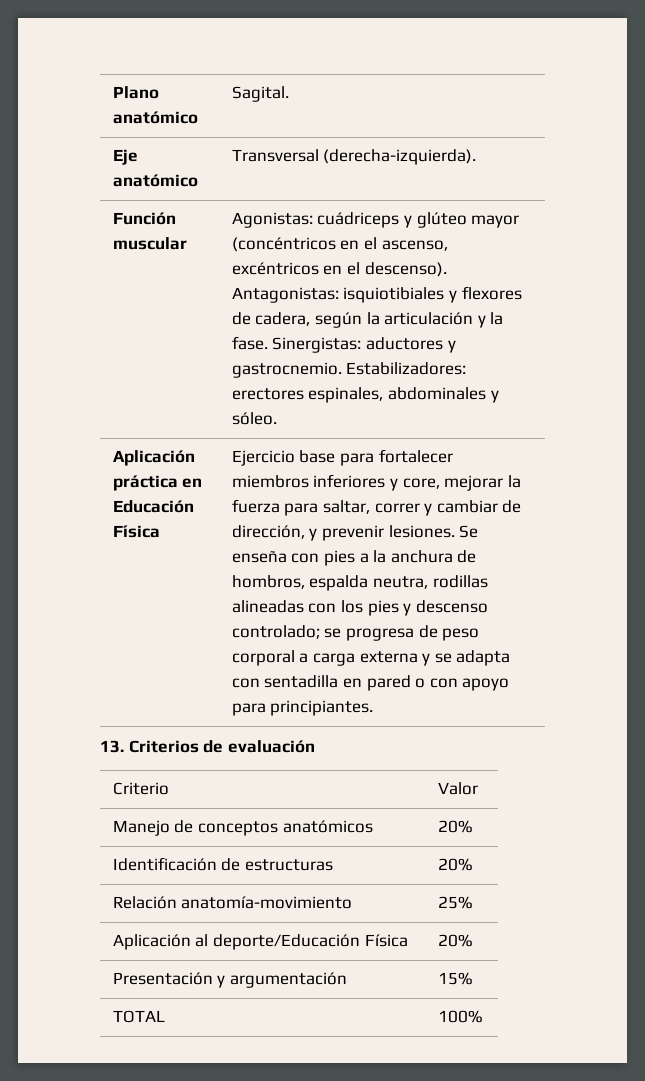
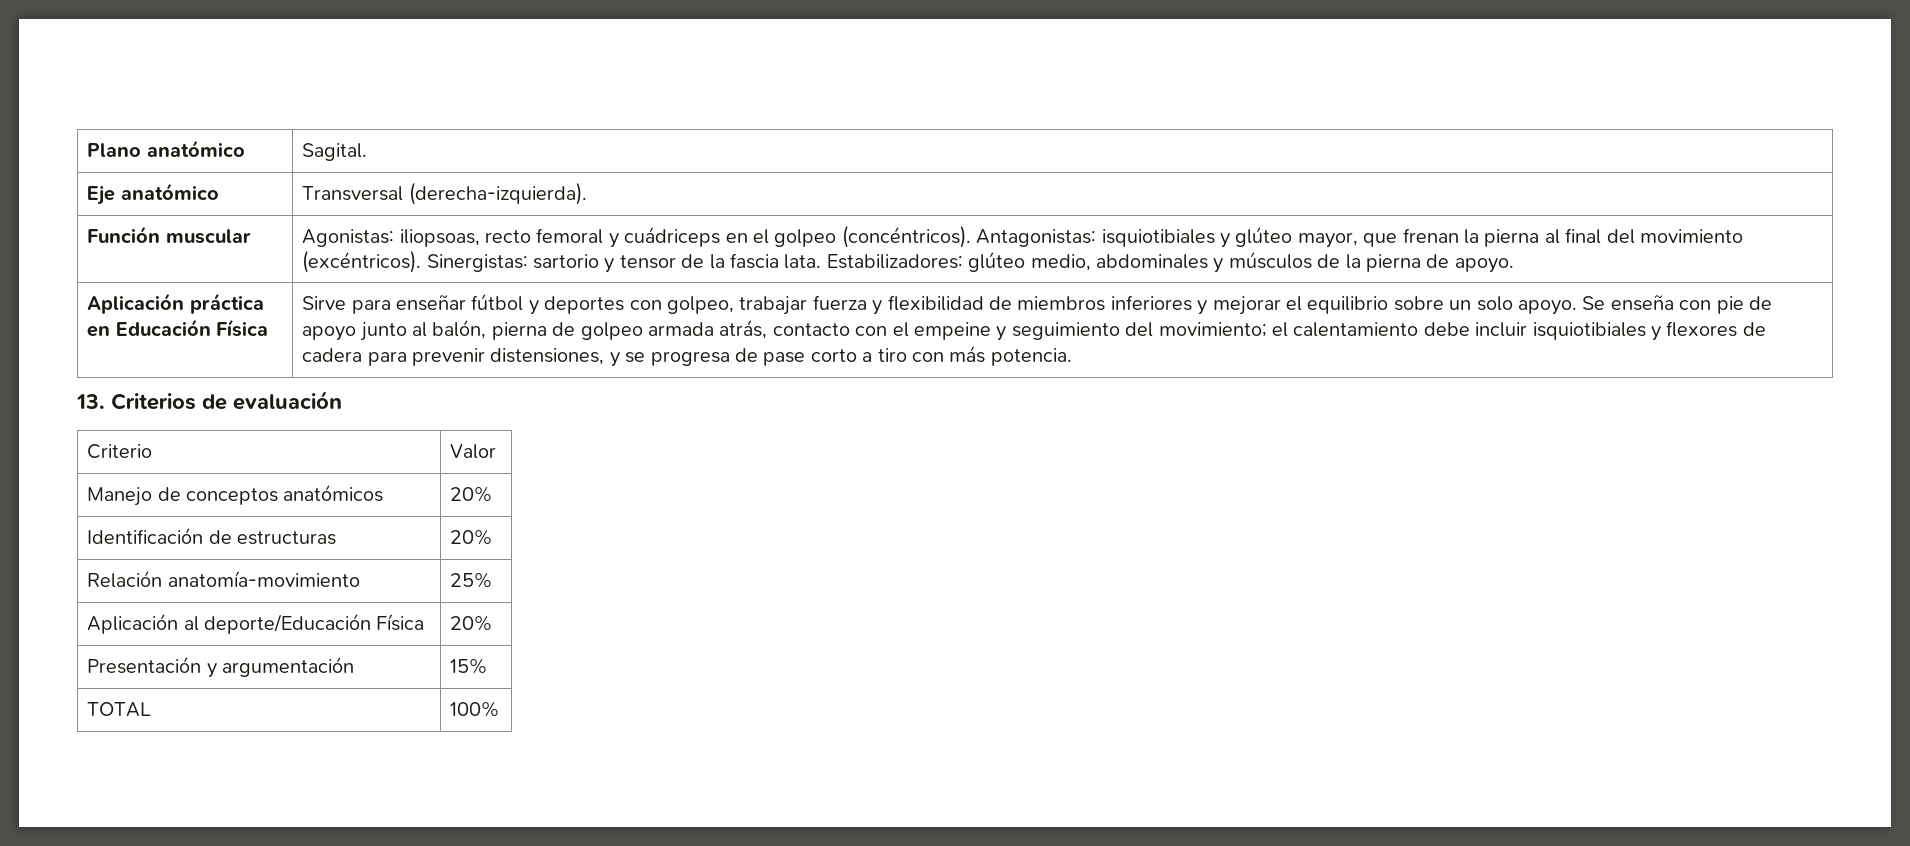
- Agonistas: cuádriceps y glúteo mayor (concéntricos en el ascenso, excéntricos en el descenso). Antagonistas: isquiotibiales y flexores de cadera, según la articulación y la fase. Sinergistas: aductores y gastrocnemio. Estabilizadores: erectores espinales, abdominales y sóleo.
+ Agonistas: iliopsoas, recto femoral y cuádriceps en el golpeo (concéntricos). Antagonistas: isquiotibiales y glúteo mayor, que frenan la pierna al final del movimiento (excéntricos). Sinergistas: sartorio y tensor de la fascia lata. Estabilizadores: glúteo medio, abdominales y músculos de la pierna de apoyo.
- Ejercicio base para fortalecer miembros inferiores y core, mejorar la fuerza para saltar, correr y cambiar de dirección, y prevenir lesiones. Se enseña con pies a la anchura de hombros, espalda neutra, rodillas alineadas con los pies y descenso controlado; se progresa de peso corporal a carga externa y se adapta con sentadilla en pared o con apoyo para principiantes.
+ Sirve para enseñar fútbol y deportes con golpeo, trabajar fuerza y flexibilidad de miembros inferiores y mejorar el equilibrio sobre un solo apoyo. Se enseña con pie de apoyo junto al balón, pierna de golpeo armada atrás, contacto con el empeine y seguimiento del movimiento; el calentamiento debe incluir isquiotibiales y flexores de cadera para prevenir distensiones, y se progresa de pase corto a tiro con más potencia.

